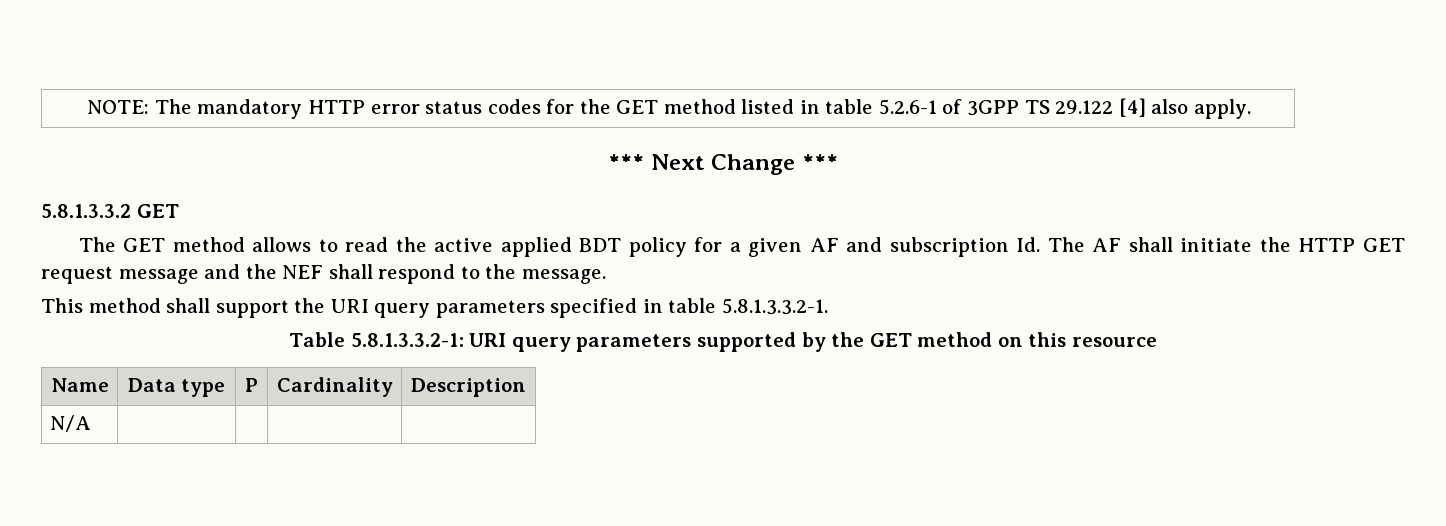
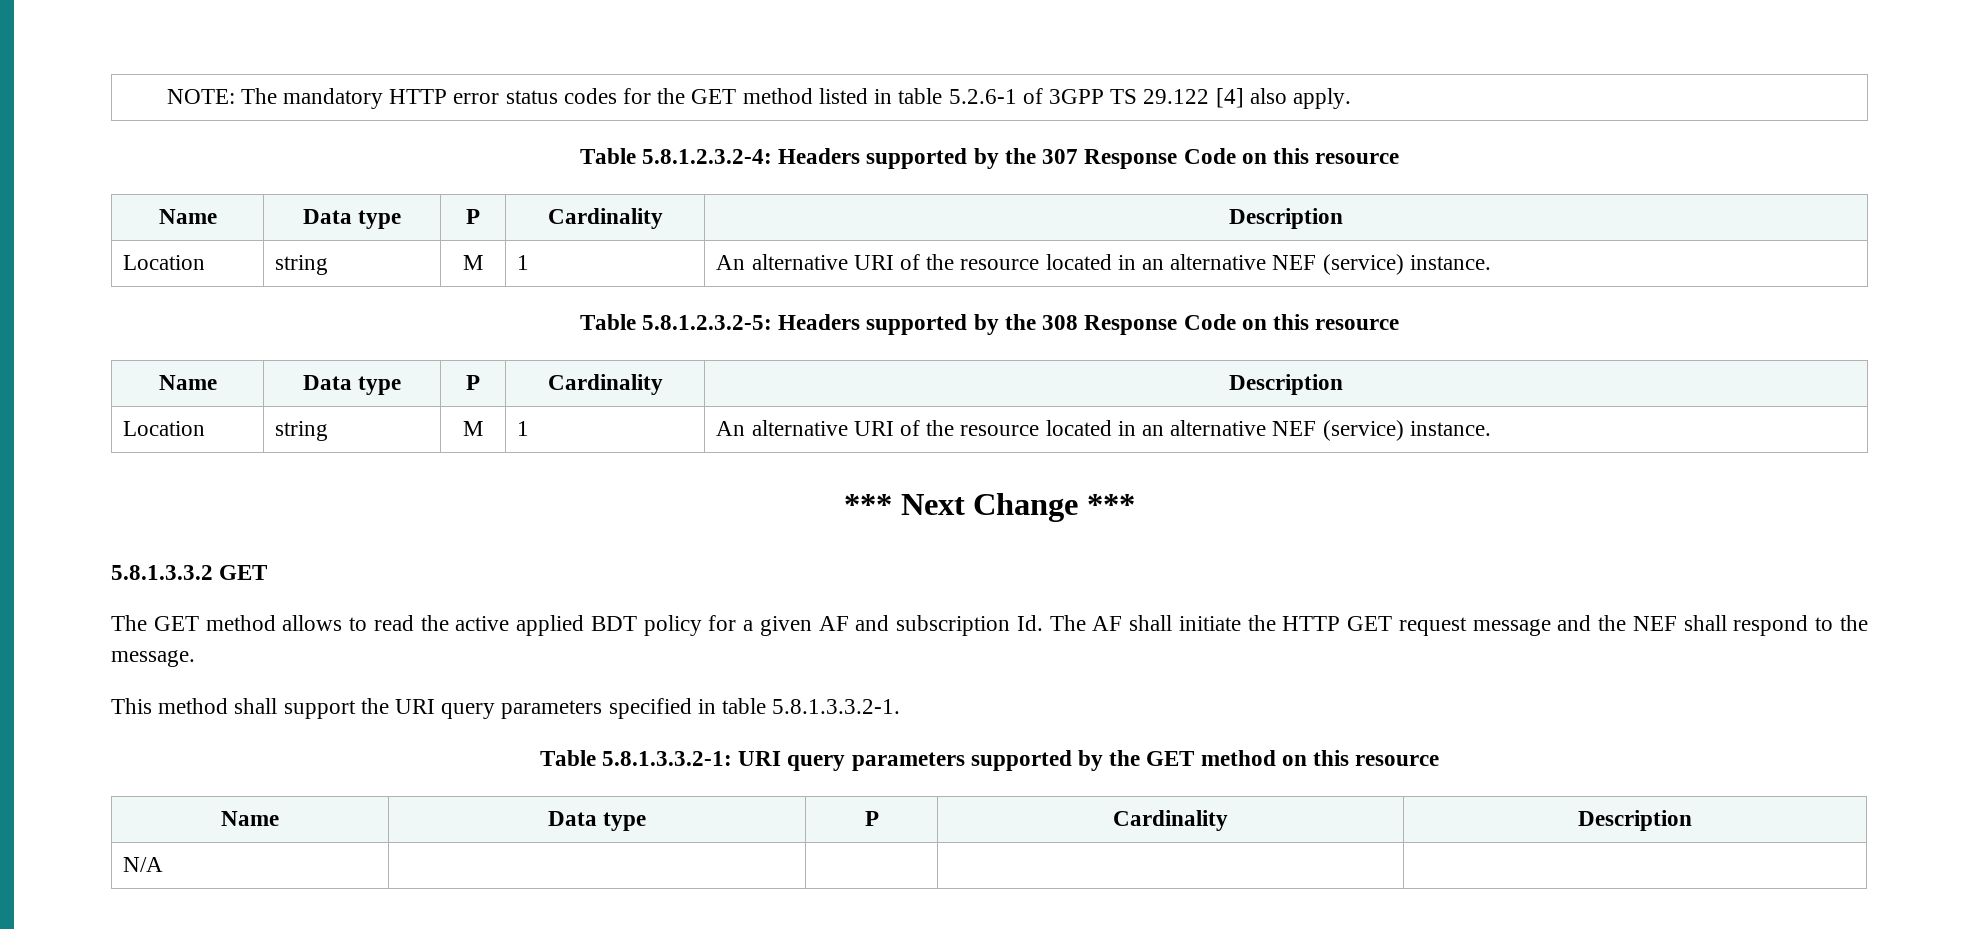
+ Table 5.8.1.2.3.2-4: Headers supported by the 307 Response Code on this resource
+ Name | Data type | P | Cardinality | Description
+ Location | string | M | 1 | An alternative URI of the resource located in an alternative NEF (service) instance.
+ Table 5.8.1.2.3.2-5: Headers supported by the 308 Response Code on this resource
+ Name | Data type | P | Cardinality | Description
+ Location | string | M | 1 | An alternative URI of the resource located in an alternative NEF (service) instance.

